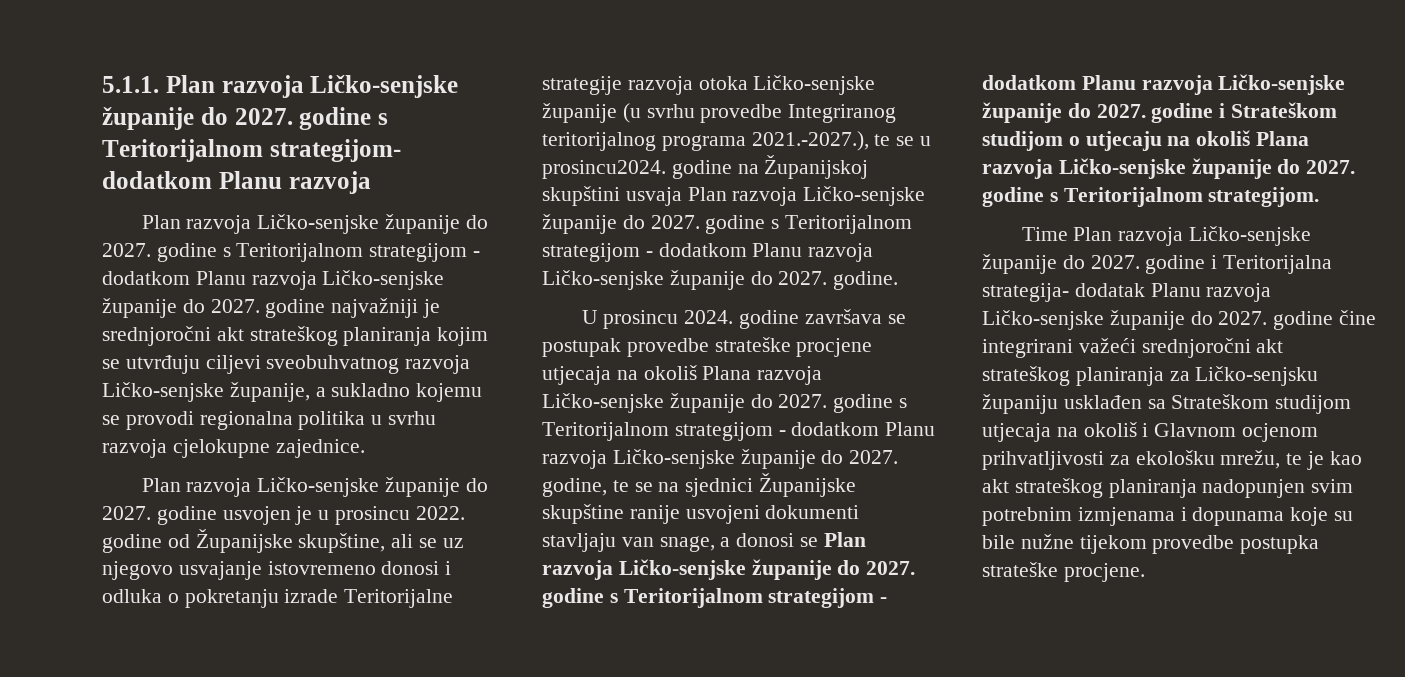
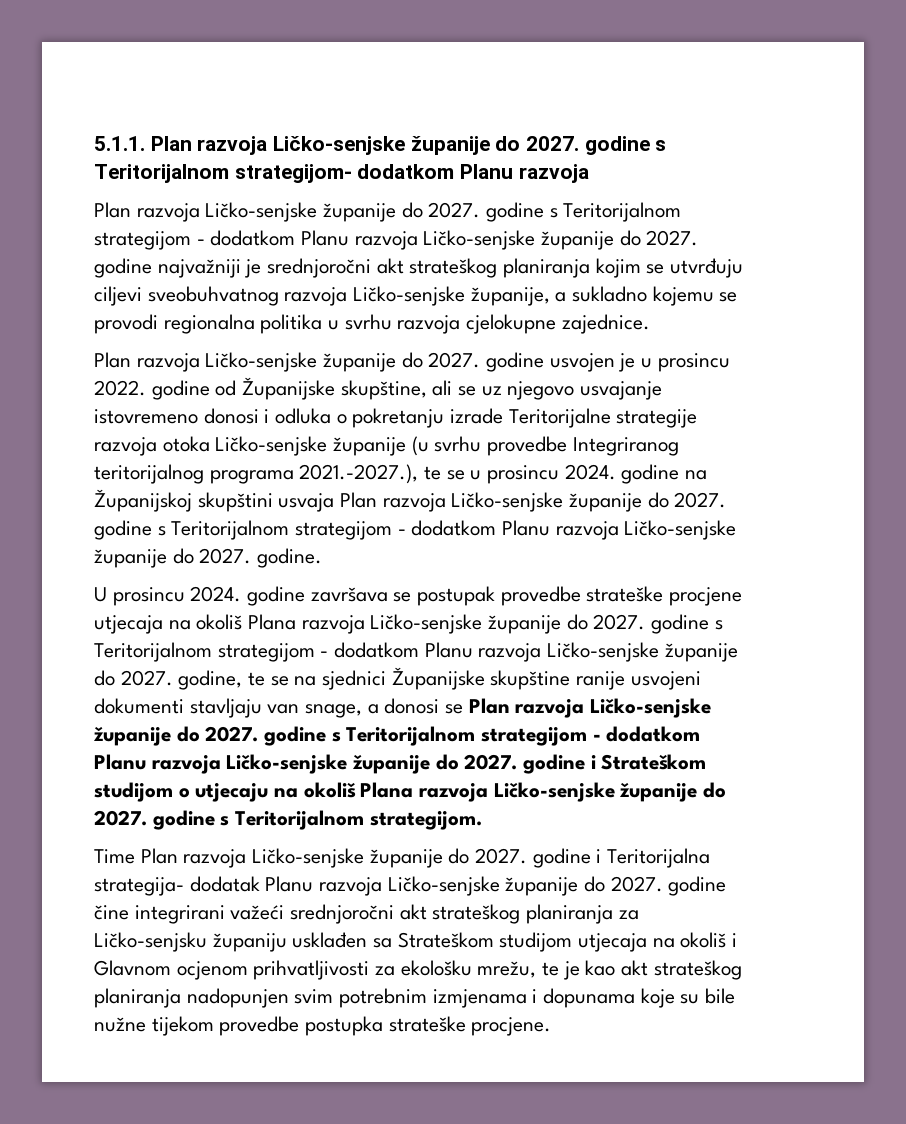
- Plan razvoja Ličko-senjske županije do 2027. godine usvojen je u prosincu 2022. godine od Županijske skupštine, ali se uz njegovo usvajanje istovremeno donosi i odluka o pokretanju izrade Teritorijalne strategije razvoja otoka Ličko-senjske županije (u svrhu provedbe Integriranog teritorijalnog programa 2021.-2027.), te se u prosincu2024. godine na Županijskoj skupštini usvaja Plan razvoja Ličko-senjske županije do 2027. godine s Teritorijalnom strategijom - dodatkom Planu razvoja Ličko-senjske županije do 2027. godine.
+ Plan razvoja Ličko-senjske županije do 2027. godine usvojen je u prosincu 2022. godine od Županijske skupštine, ali se uz njegovo usvajanje istovremeno donosi i odluka o pokretanju izrade Teritorijalne strategije razvoja otoka Ličko-senjske županije (u svrhu provedbe Integriranog teritorijalnog programa 2021.-2027.), te se u prosincu 2024. godine na Županijskoj skupštini usvaja Plan razvoja Ličko-senjske županije do 2027. godine s Teritorijalnom strategijom - dodatkom Planu razvoja Ličko-senjske županije do 2027. godine.

